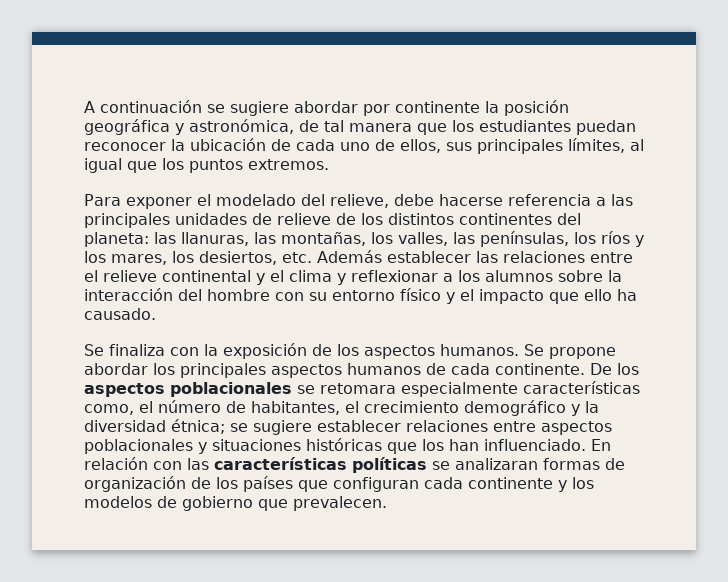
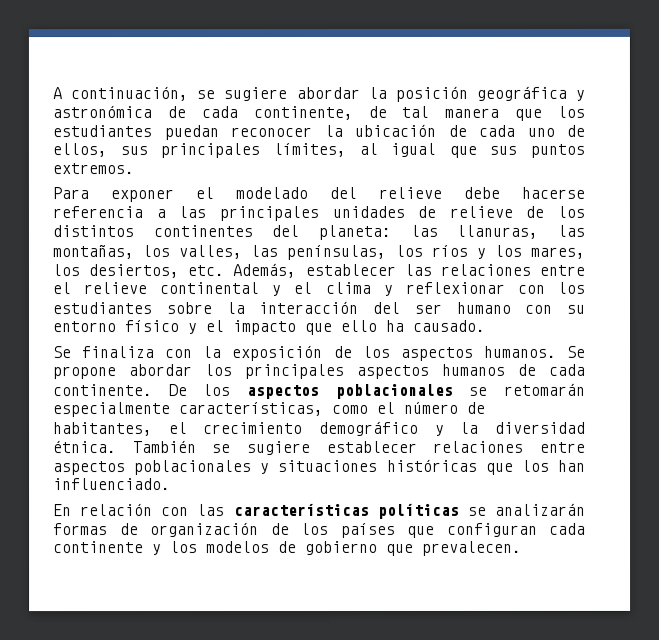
- A continuación se sugiere abordar por continente la posición geográfica y astronómica, de tal manera que los estudiantes puedan reconocer la ubicación de cada uno de ellos, sus principales límites, al igual que los puntos extremos.
+ A continuación, se sugiere abordar la posición geográfica y astronómica de cada continente, de tal manera que los estudiantes puedan reconocer la ubicación de cada uno de ellos, sus principales límites, al igual que sus puntos extremos.
- Para exponer el modelado del relieve, debe hacerse referencia a las principales unidades de relieve de los distintos continentes del planeta:
+ Para exponer el modelado del relieve debe hacerse referencia a las principales unidades de relieve de los distintos continentes del planeta:
- las llanuras, las montañas, los valles, las penínsulas, los ríos y los mares, los desiertos, etc. Además establecer las relaciones entre el relieve continental y el clima y reflexionar a los alumnos sobre la interacción del hombre con su entorno físico y el impacto que ello ha causado.
+ las llanuras, las montañas, los valles, las penínsulas, los ríos y los mares, los desiertos, etc. Además, establecer las relaciones entre el relieve continental y el clima y reflexionar con los estudiantes sobre la interacción del ser humano con su entorno físico y el impacto que ello ha causado.
- De los aspectos poblacionales se retomara especialmente características como, el número de habitantes, el crecimiento demográfico y la diversidad étnica; se sugiere establecer relaciones entre aspectos poblacionales y situaciones históricas que los han influenciado. En relación con las características políticas se analizaran formas de organización de los países que configuran cada continente y los modelos de gobierno que prevalecen.
+ De los aspectos poblacionales se retomarán especialmente características, como el número de habitantes, el crecimiento demográfico y la diversidad étnica. También se sugiere establecer relaciones entre aspectos poblacionales y situaciones históricas que los han influenciado.
+ En relación con las características políticas se analizarán formas de organización de los países que configuran cada continente y los modelos de gobierno que prevalecen.

